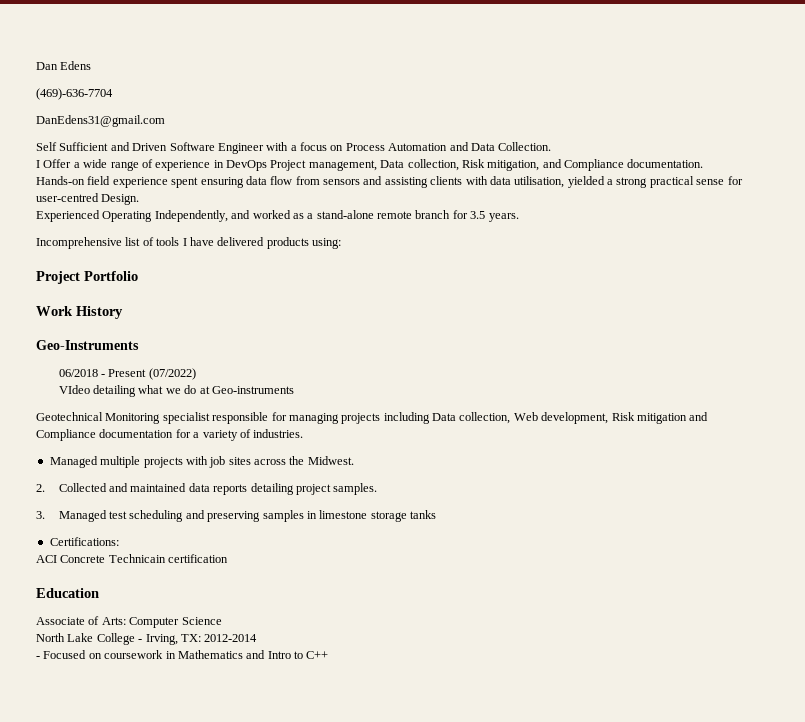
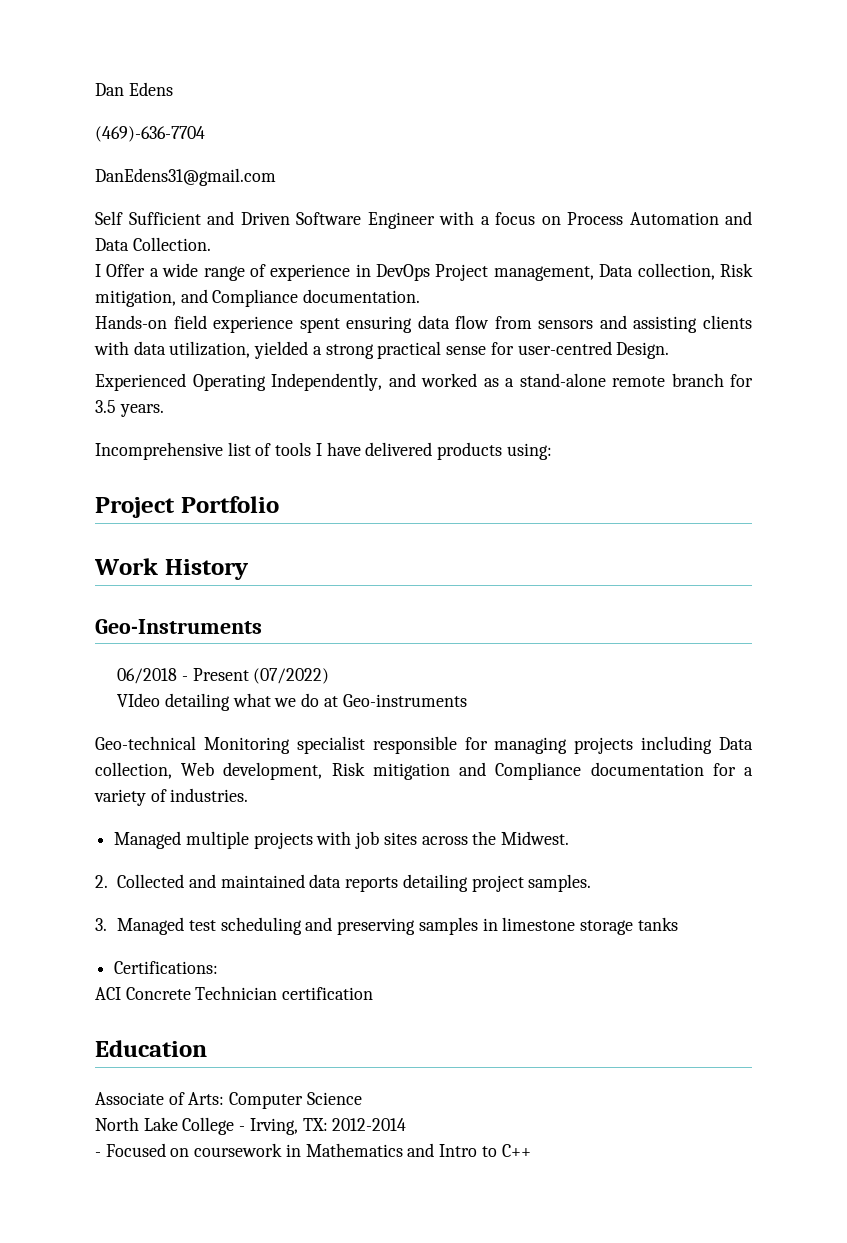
- Hands-on field experience spent ensuring data flow from sensors and assisting clients with data utilisation, yielded a strong practical sense for user-centred Design.
+ Hands-on field experience spent ensuring data flow from sensors and assisting clients with data utilization, yielded a strong practical sense for user-centred Design.
- Geotechnical Monitoring specialist responsible for managing projects including Data collection, Web development, Risk mitigation and Compliance documentation for a variety of industries.
+ Geo-technical Monitoring specialist responsible for managing projects including Data collection, Web development, Risk mitigation and Compliance documentation for a variety of industries.
- ACI Concrete Technicain certification
+ ACI Concrete Technician certification

